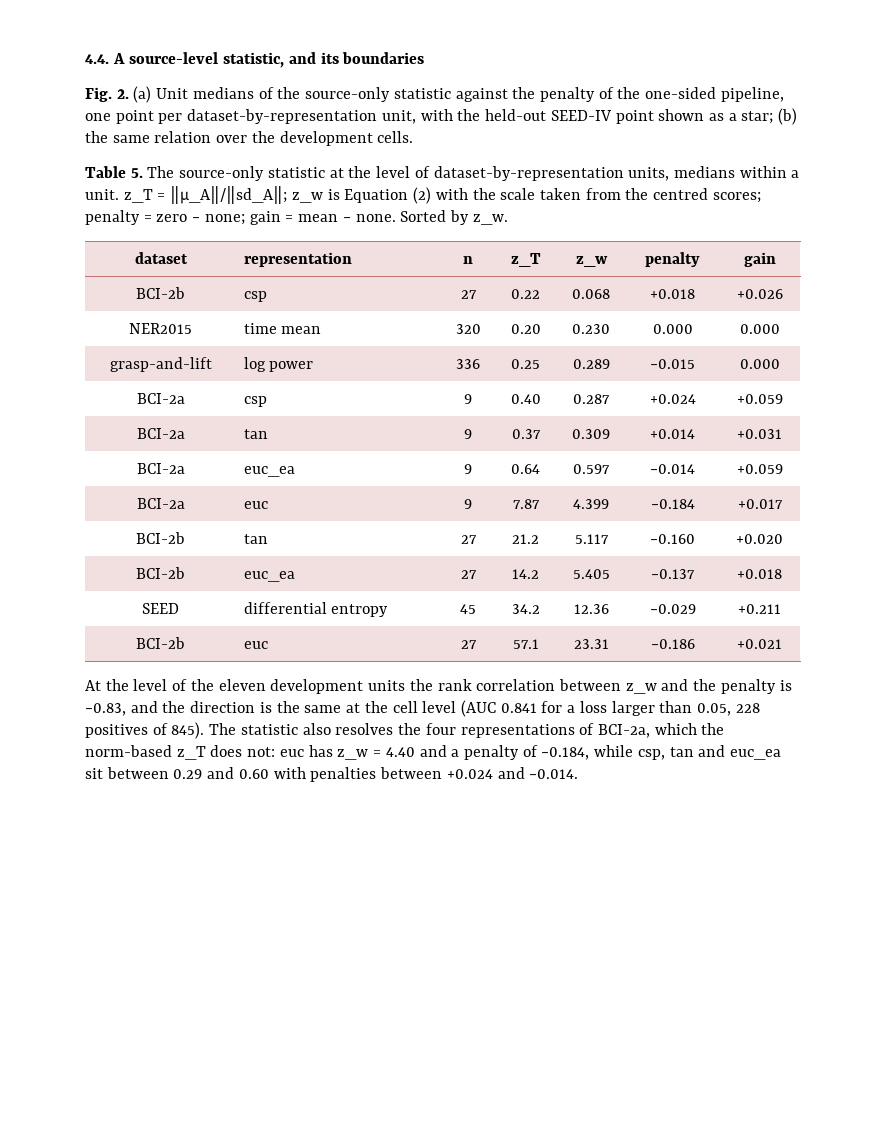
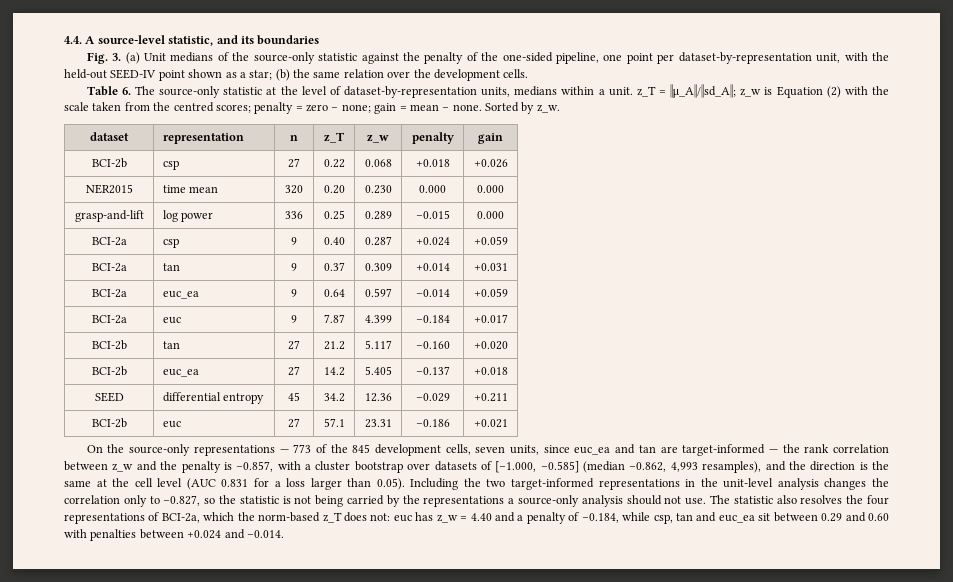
- Fig. 2. (a) Unit medians of the source-only statistic against the penalty of the one-sided pipeline, one point per dataset-by-representation unit, with the held-out SEED-IV point shown as a star; (b) the same relation over the development cells.
+ Fig. 3. (a) Unit medians of the source-only statistic against the penalty of the one-sided pipeline, one point per dataset-by-representation unit, with the held-out SEED-IV point shown as a star; (b) the same relation over the development cells.
- Table 5. The source-only statistic at the level of dataset-by-representation units, medians within a unit. z_T = ‖μ_A‖/‖sd_A‖; z_w is Equation (2) with the scale taken from the centred scores; penalty = zero − none; gain = mean − none.
+ Table 6. The source-only statistic at the level of dataset-by-representation units, medians within a unit. z_T = ‖μ_A‖/‖sd_A‖; z_w is Equation (2) with the scale taken from the centred scores; penalty = zero − none; gain = mean − none.
- At the level of the eleven development units the rank correlation between z_w and the penalty is −0.83, and the direction is the same at the cell level (AUC 0.841 for a loss larger than 0.05, 228 positives of 845).
+ On the source-only representations — 773 of the 845 development cells, seven units, since euc_ea and tan are target-informed — the rank correlation between z_w and the penalty is −0.857, with a cluster bootstrap over datasets of [−1.000, −0.585] (median −0.862, 4,993 resamples), and the direction is the same at the cell level (AUC 0.831 for a loss larger than 0.05). Including the two target-informed representations in the unit-level analysis changes the correlation only to −0.827, so the statistic is not being carried by the representations a source-only analysis should not use.

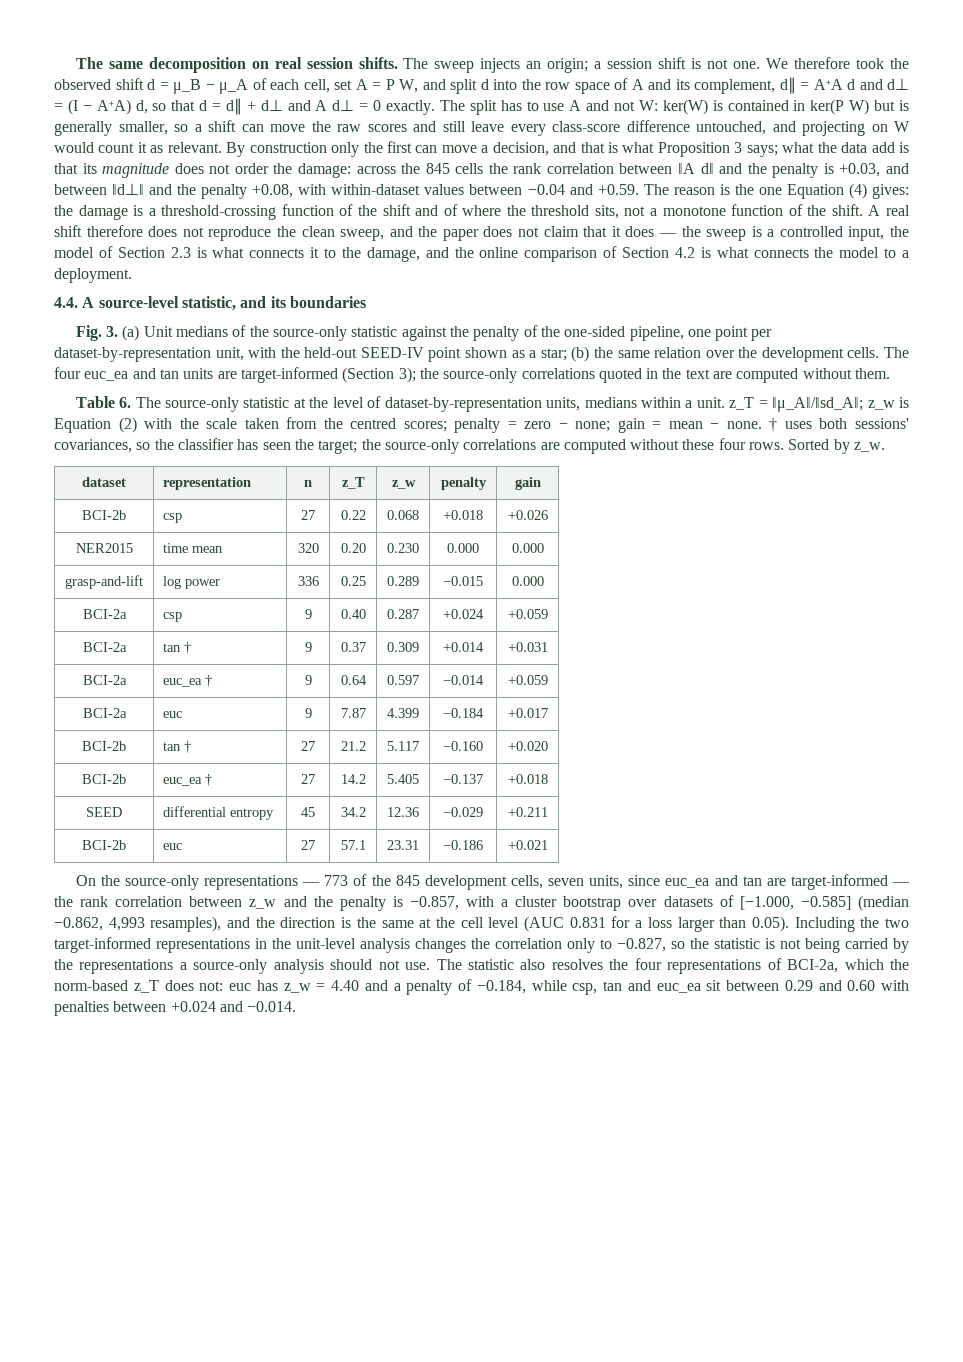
+ The same decomposition on real session shifts. The sweep injects an origin; a session shift is not one. We therefore took the observed shift d = μ_B − μ_A of each cell, set A = P W, and split d into the row space of A and its complement, d∥ = A⁺A d and d⊥ = (I − A⁺A) d, so that d = d∥ + d⊥ and A d⊥ = 0 exactly. The split has to use A and not W: ker(W) is contained in ker(P W) but is generally smaller, so a shift can move the raw scores and still leave every class-score difference untouched, and projecting on W would count it as relevant. By construction only the first can move a decision, and that is what Proposition 3 says; what the data add is that its magnitude does not order the damage: across the 845 cells the rank correlation between ‖A d‖ and the penalty is +0.03, and between ‖d⊥‖ and the penalty +0.08, with within-dataset values between −0.04 and +0.59. The reason is the one Equation (4) gives: the damage is a threshold-crossing function of the shift and of where the threshold sits, not a monotone function of the shift. A real shift therefore does not reproduce the clean sweep, and the paper does not claim that it does — the sweep is a controlled input, the model of Section 2.3 is what connects it to the damage, and the online comparison of Section 4.2 is what connects the model to a deployment.
+ The four euc_ea and tan units are target-informed (Section 3); the source-only correlations quoted in the text are computed without them.
+ † uses both sessions' covariances, so the classifier has seen the target; the source-only correlations are computed without these four rows.
- BCI-2a | tan | 9 | 0.37 | 0.309 | +0.014 | +0.031
+ BCI-2a | tan † | 9 | 0.37 | 0.309 | +0.014 | +0.031
- BCI-2a | euc_ea | 9 | 0.64 | 0.597 | −0.014 | +0.059
+ BCI-2a | euc_ea † | 9 | 0.64 | 0.597 | −0.014 | +0.059
- BCI-2b | tan | 27 | 21.2 | 5.117 | −0.160 | +0.020
+ BCI-2b | tan † | 27 | 21.2 | 5.117 | −0.160 | +0.020
- BCI-2b | euc_ea | 27 | 14.2 | 5.405 | −0.137 | +0.018
+ BCI-2b | euc_ea † | 27 | 14.2 | 5.405 | −0.137 | +0.018

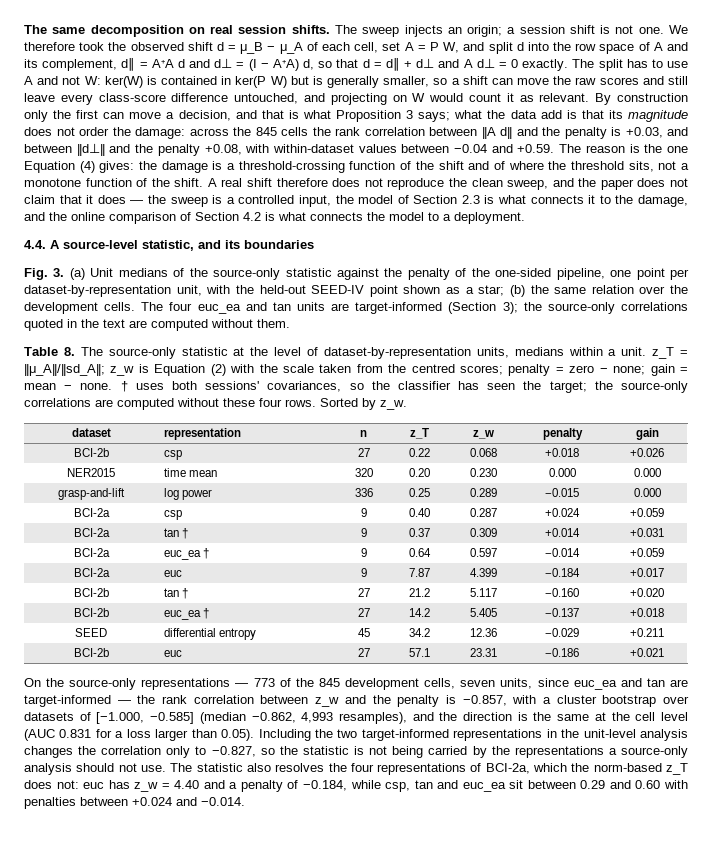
- Table 6. The source-only statistic at the level of dataset-by-representation units, medians within a unit. z_T = ‖μ_A‖/‖sd_A‖; z_w is Equation (2) with the scale taken from the centred scores; penalty = zero − none; gain = mean − none.
+ Table 8. The source-only statistic at the level of dataset-by-representation units, medians within a unit. z_T = ‖μ_A‖/‖sd_A‖; z_w is Equation (2) with the scale taken from the centred scores; penalty = zero − none; gain = mean − none.

